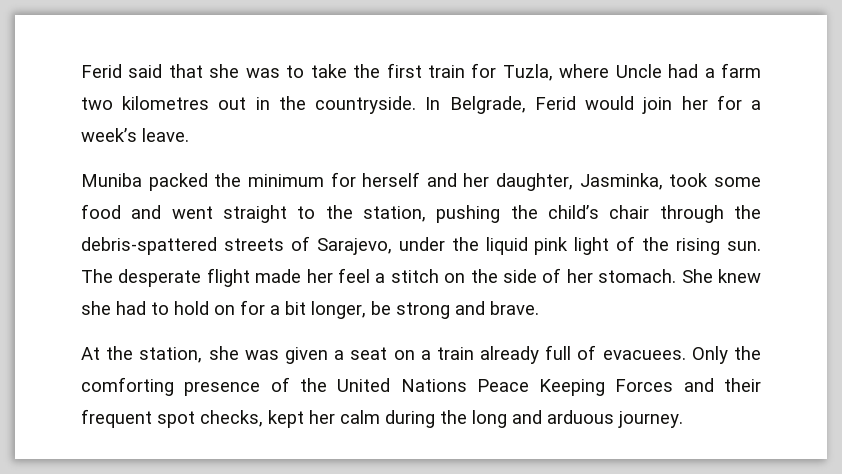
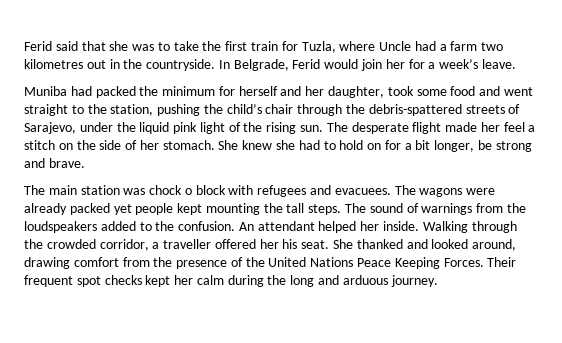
- Muniba packed the minimum for herself and her daughter, Jasminka, took some food and went straight to the station, pushing the child’s chair through the debris-spattered streets of Sarajevo, under the liquid pink light of the rising sun.
+ Muniba had packed the minimum for herself and her daughter, took some food and went straight to the station, pushing the child’s chair through the debris-spattered streets of Sarajevo, under the liquid pink light of the rising sun.
- At the station, she was given a seat on a train already full of evacuees. Only the comforting presence of the United Nations Peace Keeping Forces and their frequent spot checks, kept her calm during the long and arduous journey.
+ The main station was chock o block with refugees and evacuees. The wagons were already packed yet people kept mounting the tall steps. The sound of warnings from the loudspeakers added to the confusion. An attendant helped her inside. Walking through the crowded corridor, a traveller offered her his seat. She thanked and looked around, drawing comfort from the presence of the United Nations Peace Keeping Forces. Their frequent spot checks kept her calm during the long and arduous journey.

